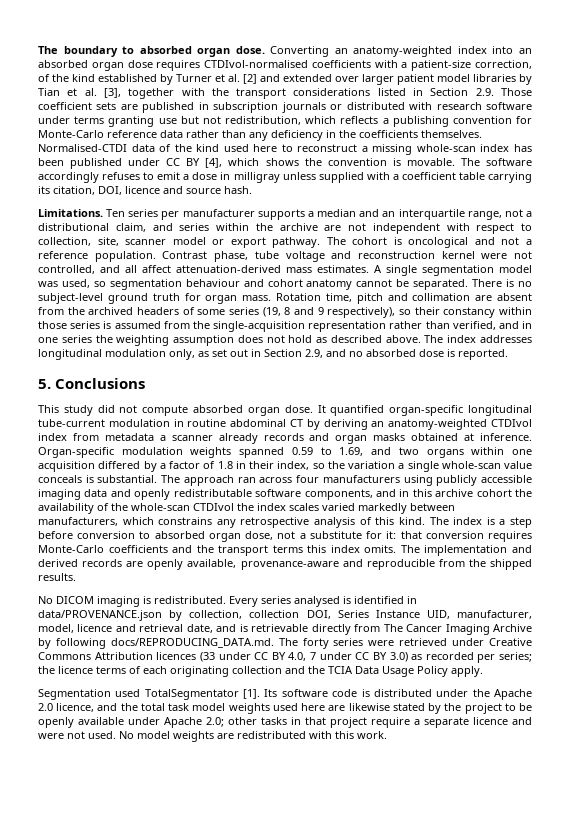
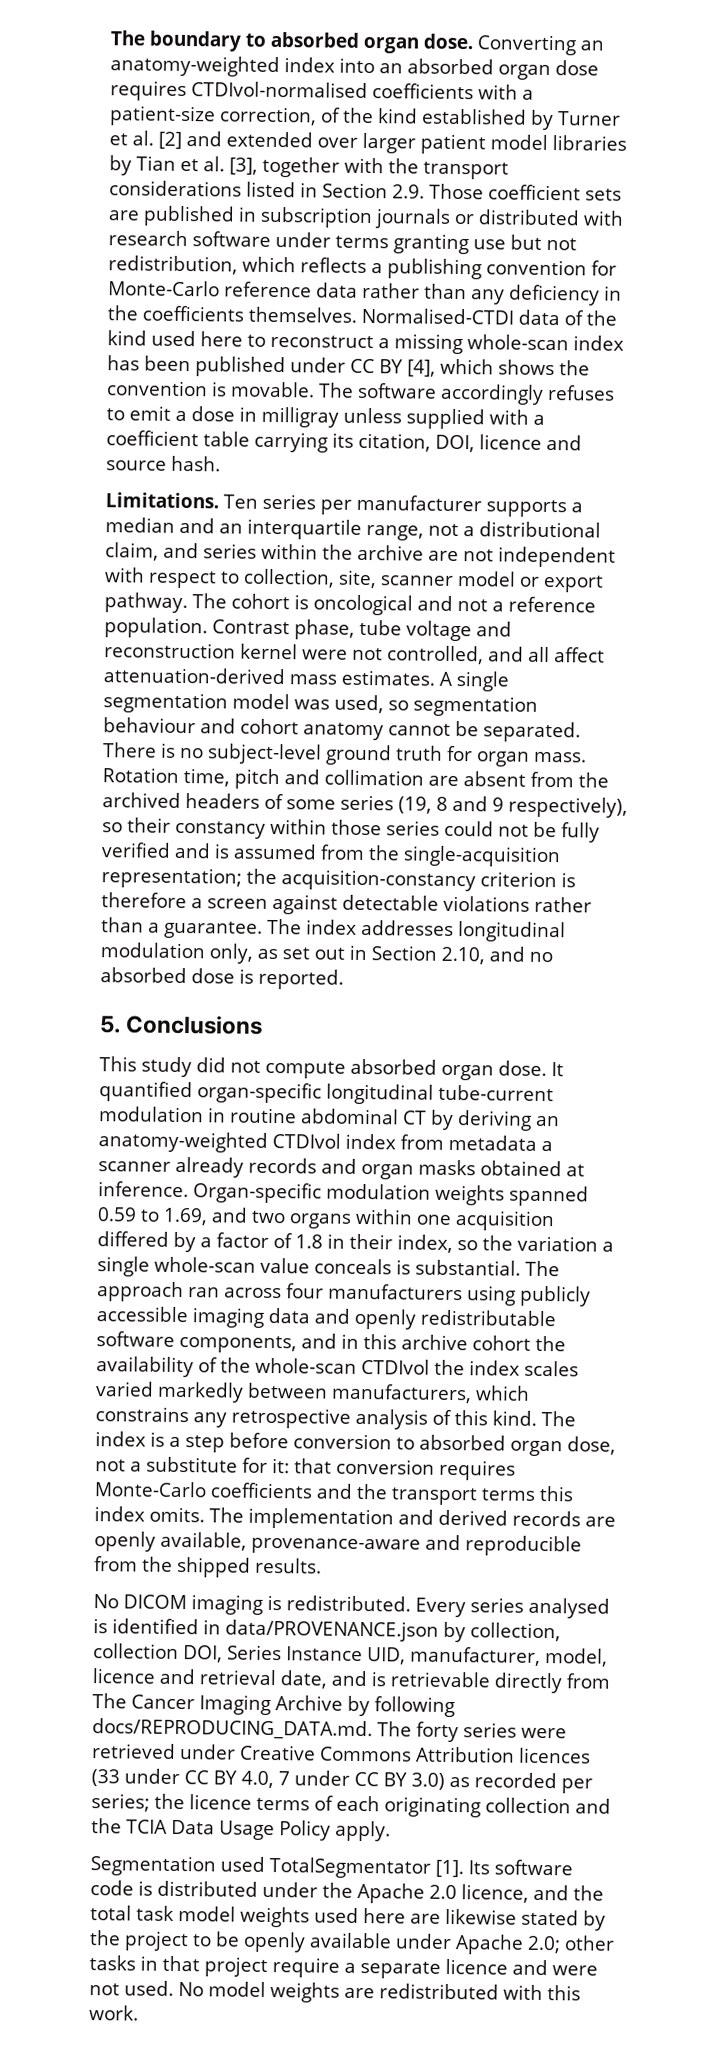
- Rotation time, pitch and collimation are absent from the archived headers of some series (19, 8 and 9 respectively), so their constancy within those series is assumed from the single-acquisition representation rather than verified, and in one series the weighting assumption does not hold as described above.
+ Rotation time, pitch and collimation are absent from the archived headers of some series (19, 8 and 9 respectively), so their constancy within those series could not be fully verified and is assumed from the single-acquisition representation; the acquisition-constancy criterion is therefore a screen against detectable violations rather than a guarantee.
- The index addresses longitudinal modulation only, as set out in Section 2.9, and no absorbed dose is reported.
+ The index addresses longitudinal modulation only, as set out in Section 2.10, and no absorbed dose is reported.

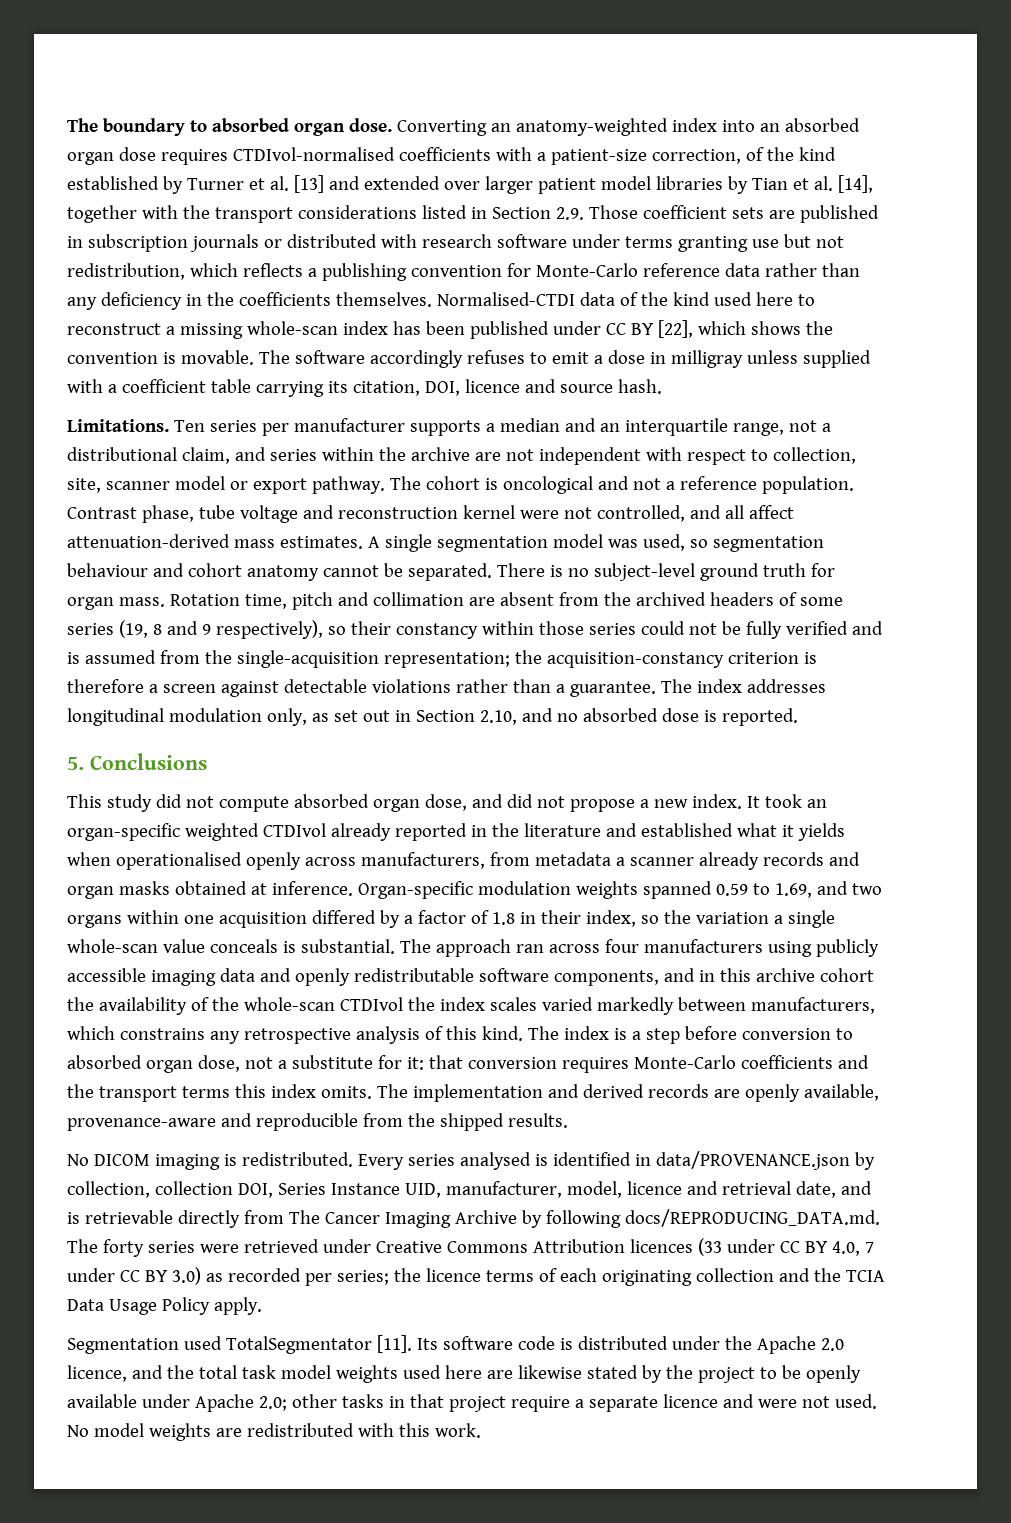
- Converting an anatomy-weighted index into an absorbed organ dose requires CTDIvol-normalised coefficients with a patient-size correction, of the kind established by Turner et al. [2] and extended over larger patient model libraries by Tian et al. [3], together with the transport considerations listed in Section 2.9. Those coefficient sets are published in subscription journals or distributed with research software under terms granting use but not redistribution, which reflects a publishing convention for Monte-Carlo reference data rather than any deficiency in the coefficients themselves.
+ Converting an anatomy-weighted index into an absorbed organ dose requires CTDIvol-normalised coefficients with a patient-size correction, of the kind established by Turner et al. [13] and extended over larger patient model libraries by Tian et al. [14], together with the transport considerations listed in Section 2.9. Those coefficient sets are published in subscription journals or distributed with research software under terms granting use but not redistribution, which reflects a publishing convention for Monte-Carlo reference data rather than any deficiency in the coefficients themselves.
- Normalised-CTDI data of the kind used here to reconstruct a missing whole-scan index has been published under CC BY [4], which shows the convention is movable.
+ Normalised-CTDI data of the kind used here to reconstruct a missing whole-scan index has been published under CC BY [22], which shows the convention is movable.
- This study did not compute absorbed organ dose. It quantified organ-specific longitudinal tube-current modulation in routine abdominal CT by deriving an anatomy-weighted CTDIvol index from metadata a scanner already records and organ masks obtained at inference.
+ This study did not compute absorbed organ dose, and did not propose a new index. It took an organ-specific weighted CTDIvol already reported in the literature and established what it yields when operationalised openly across manufacturers, from metadata a scanner already records and organ masks obtained at inference.
- Segmentation used TotalSegmentator [1].
+ Segmentation used TotalSegmentator [11].

